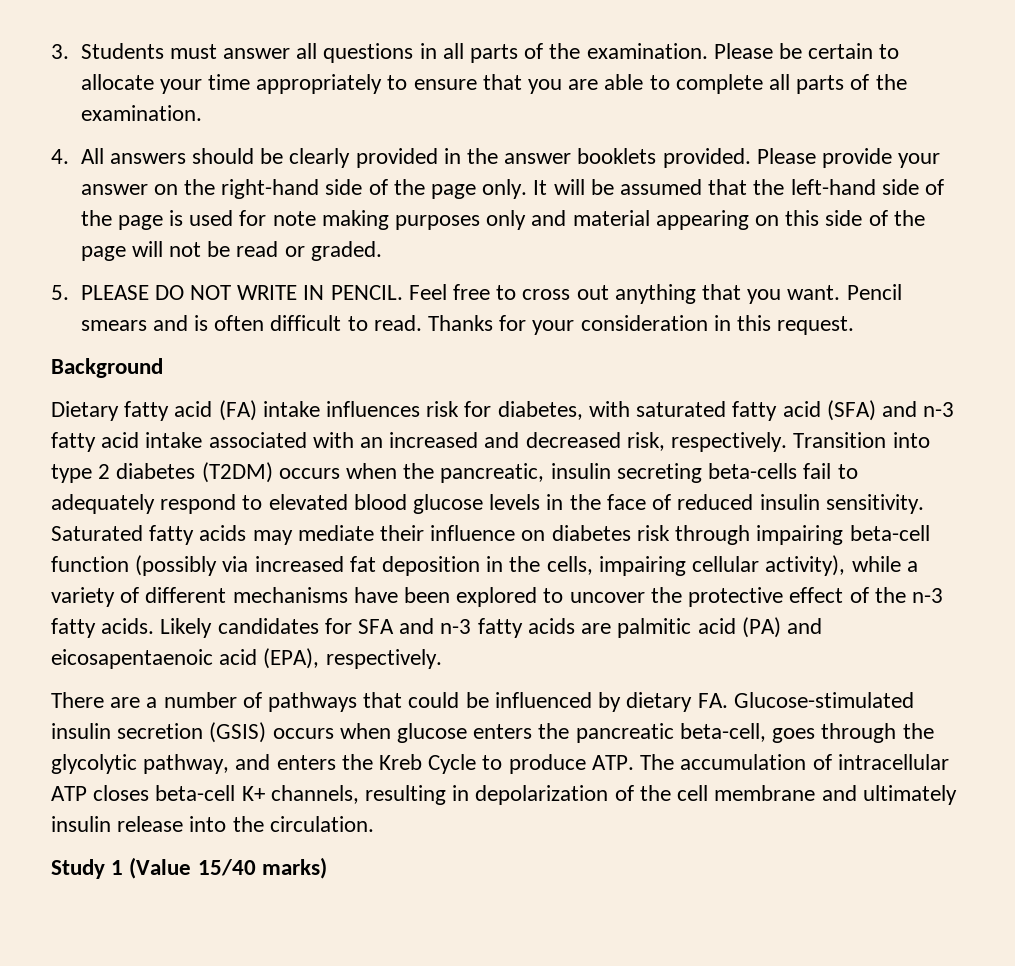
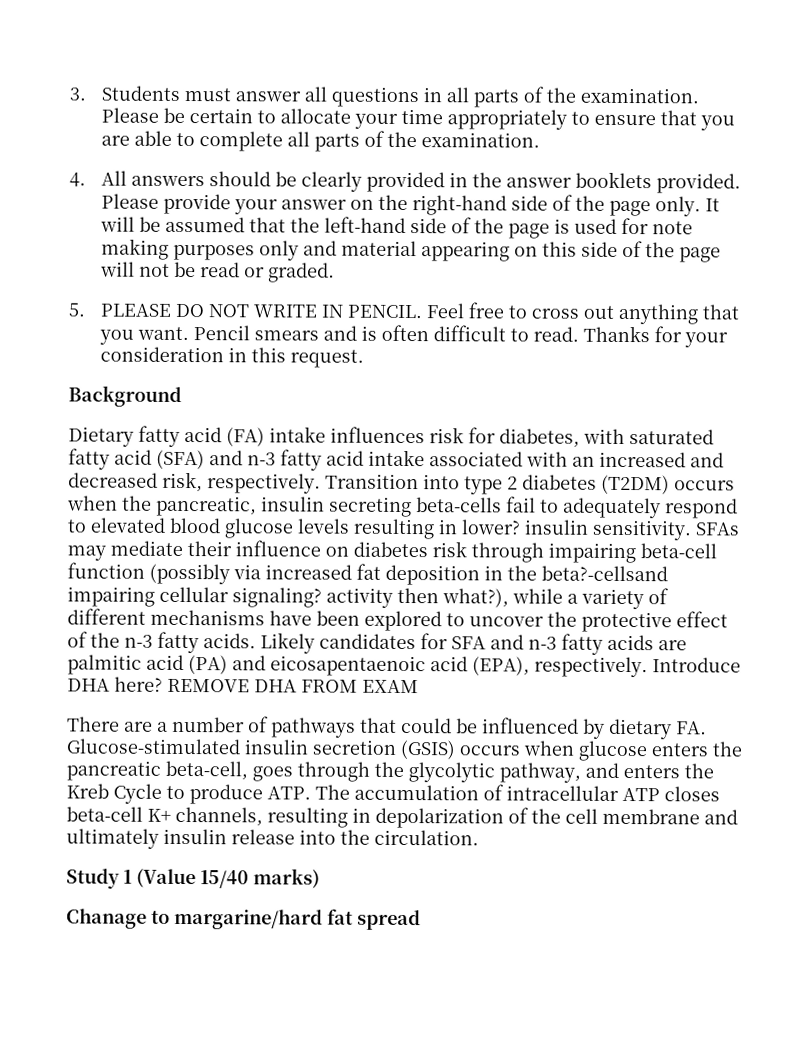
- Transition into type 2 diabetes (T2DM) occurs when the pancreatic, insulin secreting beta-cells fail to adequately respond to elevated blood glucose levels in the face of reduced insulin sensitivity. Saturated fatty acids may mediate their influence on diabetes risk through impairing beta-cell function (possibly via increased fat deposition in the cells, impairing cellular activity), while a variety of different mechanisms have been explored to uncover the protective effect of the n-3 fatty acids.
+ Transition into type 2 diabetes (T2DM) occurs when the pancreatic, insulin secreting beta-cells fail to adequately respond to elevated blood glucose levels resulting in lower? insulin sensitivity. SFAs may mediate their influence on diabetes risk through impairing beta-cell function (possibly via increased fat deposition in the beta?-cellsand impairing cellular signaling? activity then what?), while a variety of different mechanisms have been explored to uncover the protective effect of the n-3 fatty acids.
+ Introduce DHA here? REMOVE DHA FROM EXAM
+ Chanage to margarine/hard fat spread

